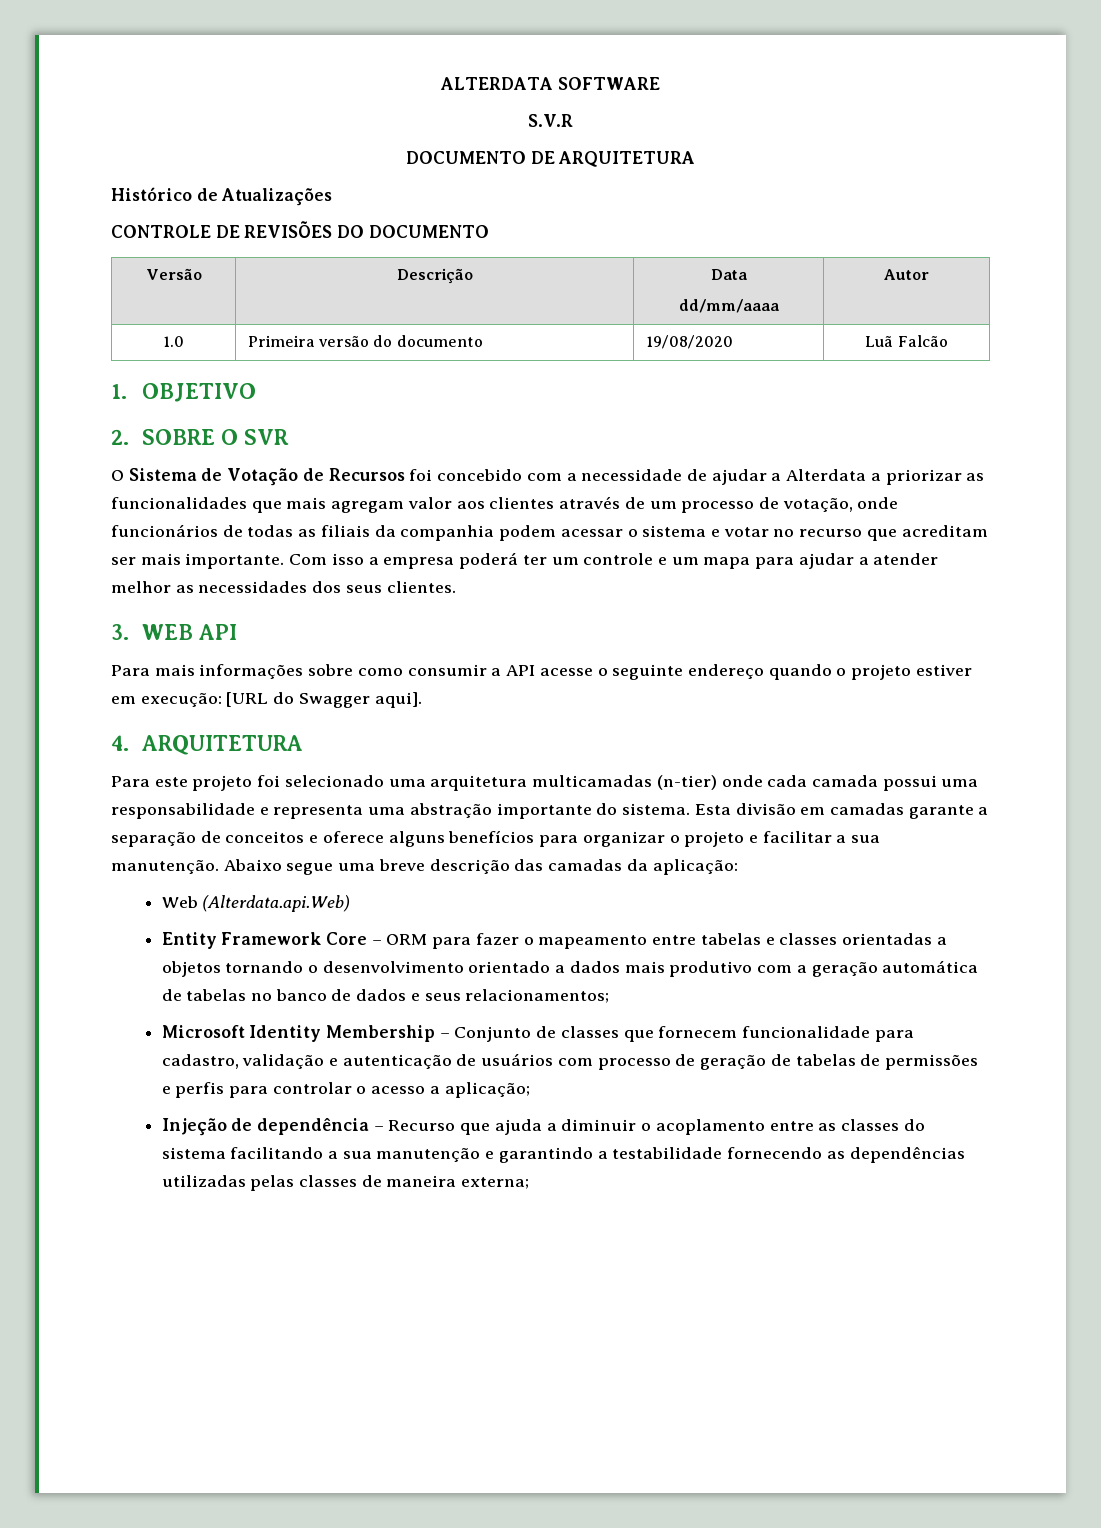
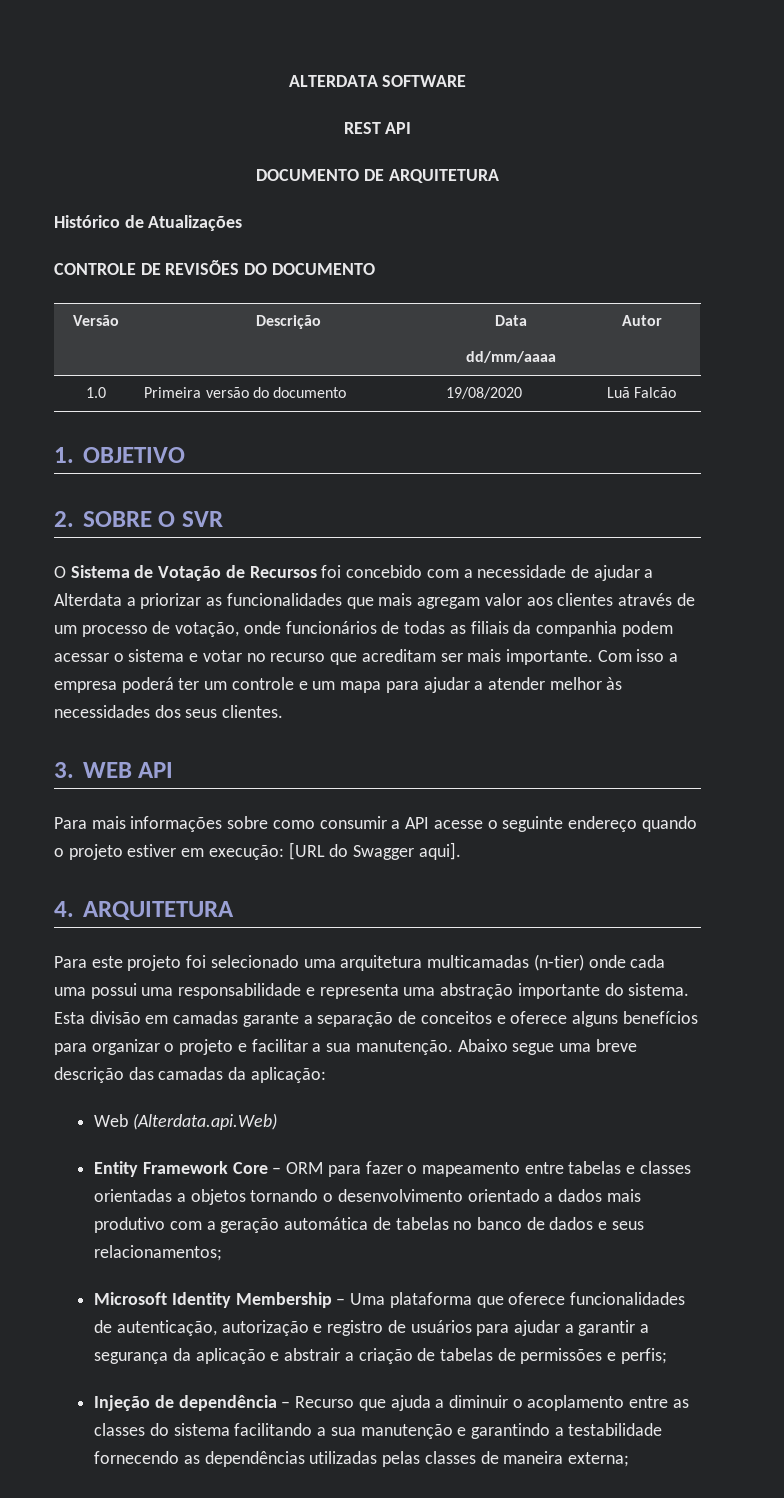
- S.V.R
+ REST API
- Com isso a empresa poderá ter um controle e um mapa para ajudar a atender melhor as necessidades dos seus clientes.
+ Com isso a empresa poderá ter um controle e um mapa para ajudar a atender melhor às necessidades dos seus clientes.
- Para este projeto foi selecionado uma arquitetura multicamadas (n-tier) onde cada camada possui uma responsabilidade e representa uma abstração importante do sistema.
+ Para este projeto foi selecionado uma arquitetura multicamadas (n-tier) onde cada uma possui uma responsabilidade e representa uma abstração importante do sistema.
- Microsoft Identity Membership – Conjunto de classes que fornecem funcionalidade para cadastro, validação e autenticação de usuários com processo de geração de tabelas de permissões e perfis para controlar o acesso a aplicação;
+ Microsoft Identity Membership – Uma plataforma que oferece funcionalidades de autenticação, autorização e registro de usuários para ajudar a garantir a segurança da aplicação e abstrair a criação de tabelas de permissões e perfis;

